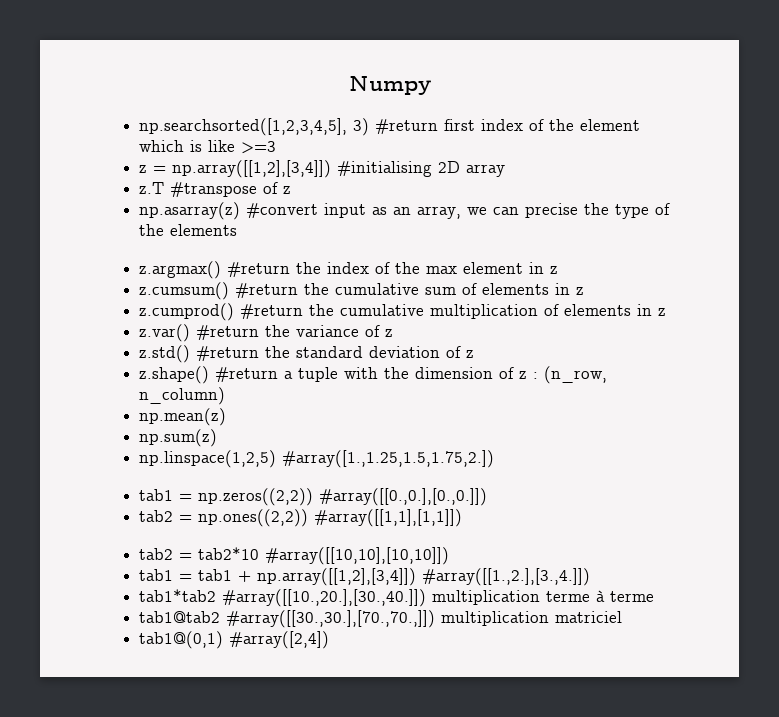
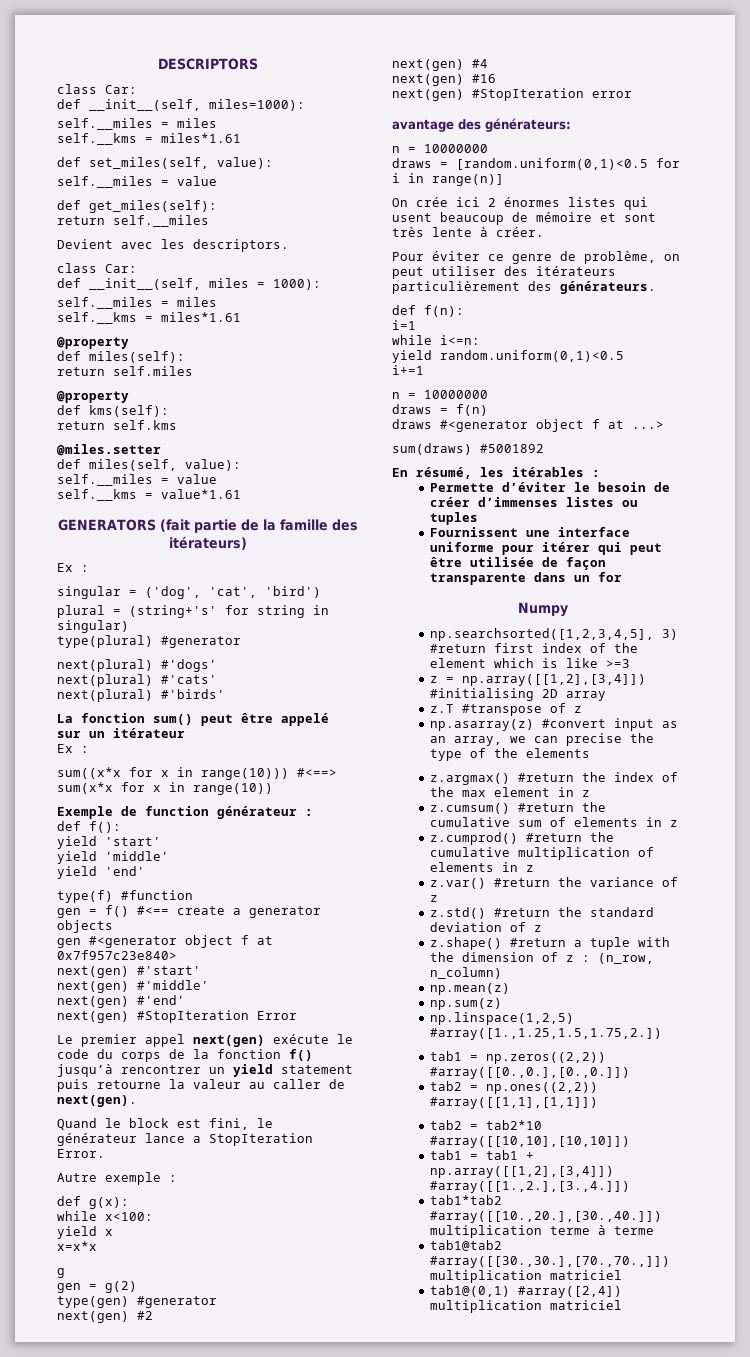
+ DESCRIPTORS
+ class Car:
+ def __init__(self, miles=1000):
+ self.__miles = miles
+ self.__kms = miles*1.61
+ def set_miles(self, value):
+ self.__miles = value
+ def get_miles(self):
+ return self.__miles
+ Devient avec les descriptors.
+ class Car:
+ def __init__(self, miles = 1000):
+ self.__miles = miles
+ self.__kms = miles*1.61
+ @property
+ def miles(self):
+ return self.miles
+ @property
+ def kms(self):
+ return self.kms
+ @miles.setter
+ def miles(self, value):
+ self.__miles = value
+ self.__kms = value*1.61
+ GENERATORS (fait partie de la famille des itérateurs)
+ Ex :
+ singular = ('dog', 'cat', 'bird')
+ plural = (string+'s' for string in singular)
+ type(plural) #generator
+ next(plural) #'dogs'
+ next(plural) #'cats'
+ next(plural) #'birds'
+ La fonction sum() peut être appelé sur un itérateur
+ Ex :
+ sum((x*x for x in range(10))) #<==> sum(x*x for x in range(10))
+ Exemple de function générateur :
+ def f():
+ yield 'start'
+ yield 'middle'
+ yield 'end'
+ type(f) #function
+ gen = f() #<== create a generator objects
+ gen #<generator object f at 0x7f957c23e840>
+ next(gen) #'start'
+ next(gen) #'middle'
+ next(gen) #'end'
+ next(gen) #StopIteration Error
+ Le premier appel next(gen) exécute le code du corps de la fonction f() jusqu’à rencontrer un yield statement puis retourne la valeur au caller de next(gen).
+ Quand le block est fini, le générateur lance a StopIteration Error.
+ Autre exemple :
+ def g(x):
+ while x<100:
+ yield x
+ x=x*x
+ g
+ gen = g(2)
+ type(gen) #generator
+ next(gen) #2
+ next(gen) #4
+ next(gen) #16
+ next(gen) #StopIteration error
+ avantage des générateurs:
+ n = 10000000
+ draws = [random.uniform(0,1)<0.5 for i in range(n)]
+ On crée ici 2 énormes listes qui usent beaucoup de mémoire et sont très lente à créer.
+ Pour éviter ce genre de problème, on peut utiliser des itérateurs particulièrement des générateurs.
+ def f(n):
+ i=1
+ while i<=n:
+ yield random.uniform(0,1)<0.5
+ i+=1
+ n = 10000000
+ draws = f(n)
+ draws #<generator object f at ...>
+ sum(draws) #5001892
+ En résumé, les itérables :
+ Permette d’éviter le besoin de créer d’immenses listes ou tuples
+ Fournissent une interface uniforme pour itérer qui peut être utilisée de façon transparente dans un for
- tab1@(0,1) #array([2,4])
+ tab1@(0,1) #array([2,4]) multiplication matriciel

